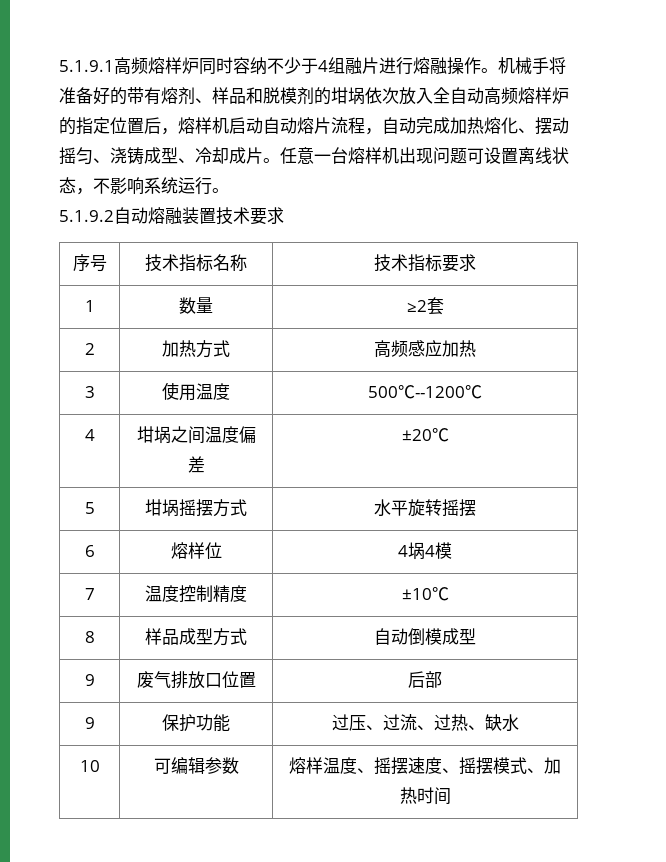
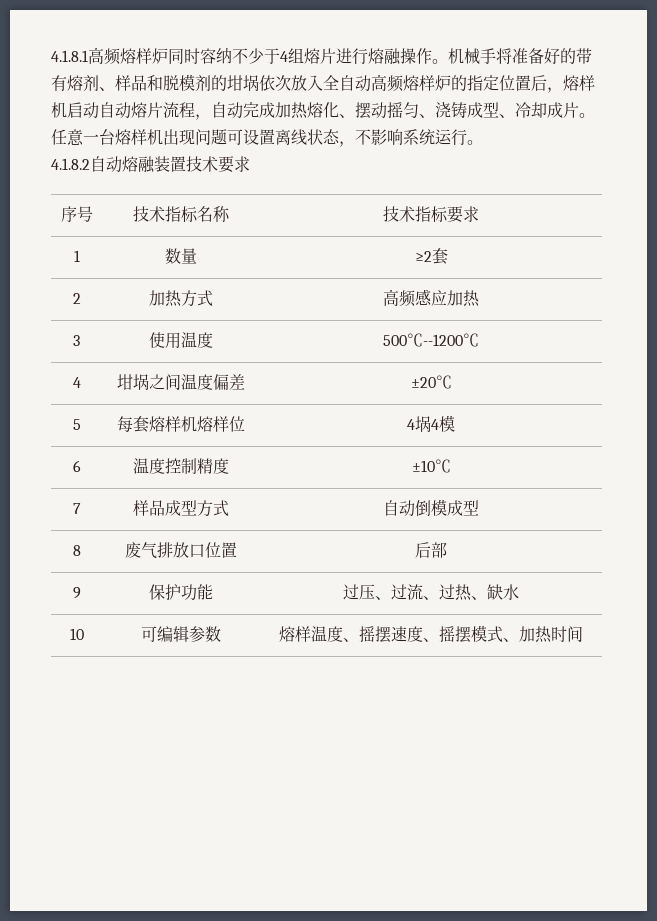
- 5.1.9.1高频熔样炉同时容纳不少于4组融片进行熔融操作。
+ 4.1.8.1高频熔样炉同时容纳不少于4组熔片进行熔融操作。
- 5.1.9.2自动熔融装置技术要求
+ 4.1.8.2自动熔融装置技术要求
- 5 | 坩埚摇摆方式 | 水平旋转摇摆
- 6 | 熔样位 | 4埚4模
+ 5 | 每套熔样机熔样位 | 4埚4模
- 7 | 温度控制精度 | ±10℃
+ 6 | 温度控制精度 | ±10℃
- 8 | 样品成型方式 | 自动倒模成型
+ 7 | 样品成型方式 | 自动倒模成型
- 9 | 废气排放口位置 | 后部
+ 8 | 废气排放口位置 | 后部

